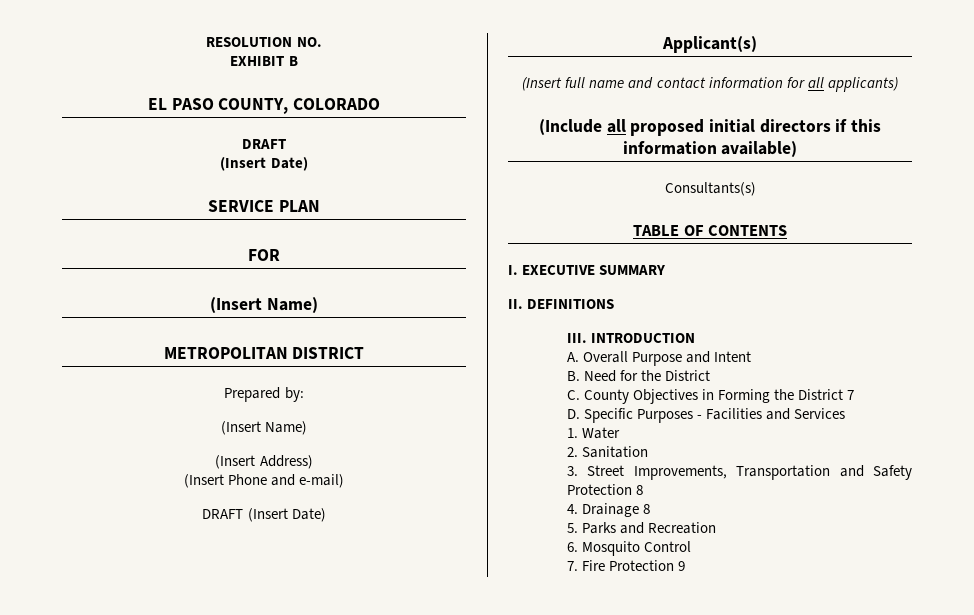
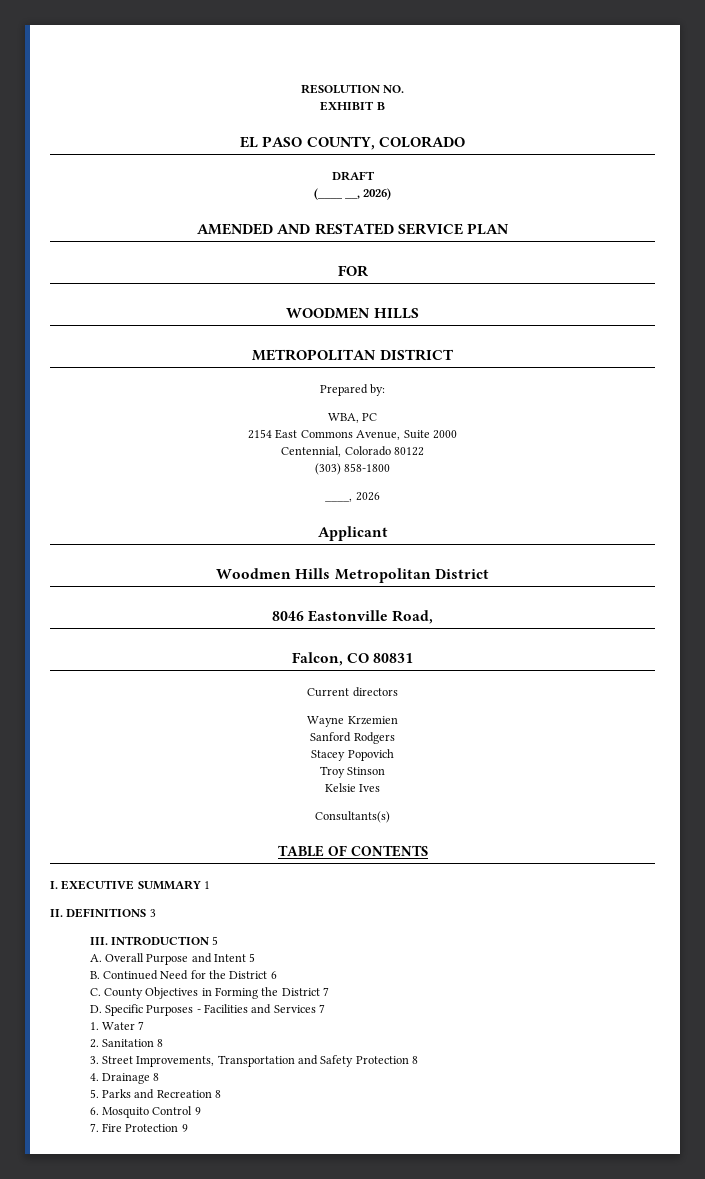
  EL PASO COUNTY, COLORADO
  DRAFT
- (Insert Date)
- SERVICE PLAN
+ (____ __, 2026)
+ AMENDED AND RESTATED SERVICE PLAN
  FOR
- (Insert Name)
+ WOODMEN HILLS
  Prepared by:
- (Insert Name)
- (Insert Address)
- (Insert Phone and e-mail)
- DRAFT (Insert Date)
- Applicant(s)
- (Insert full name and contact information for all applicants)
- (Include all proposed initial directors if this information available)
+ WBA, PC
+ 2154 East Commons Avenue, Suite 2000
+ Centennial, Colorado 80122
+ (303) 858-1800
+ ____, 2026
+ Applicant
+ Woodmen Hills Metropolitan District
+ 8046 Eastonville Road,
+ Falcon, CO 80831
+ Current directors
+ Wayne Krzemien
+ Sanford Rodgers
+ Stacey Popovich
+ Troy Stinson
+ Kelsie Ives
- I. EXECUTIVE SUMMARY
+ I. EXECUTIVE SUMMARY 1
- II. DEFINITIONS
+ II. DEFINITIONS 3
- III. INTRODUCTION
+ III. INTRODUCTION 5
- A. Overall Purpose and Intent
+ A. Overall Purpose and Intent 5
- B. Need for the District
+ B. Continued Need for the District 6
- D. Specific Purposes - Facilities and Services
+ D. Specific Purposes - Facilities and Services 7
- 1. Water
+ 1. Water 7
- 2. Sanitation
+ 2. Sanitation 8
- 5. Parks and Recreation
+ 5. Parks and Recreation 8
- 6. Mosquito Control
+ 6. Mosquito Control 9

